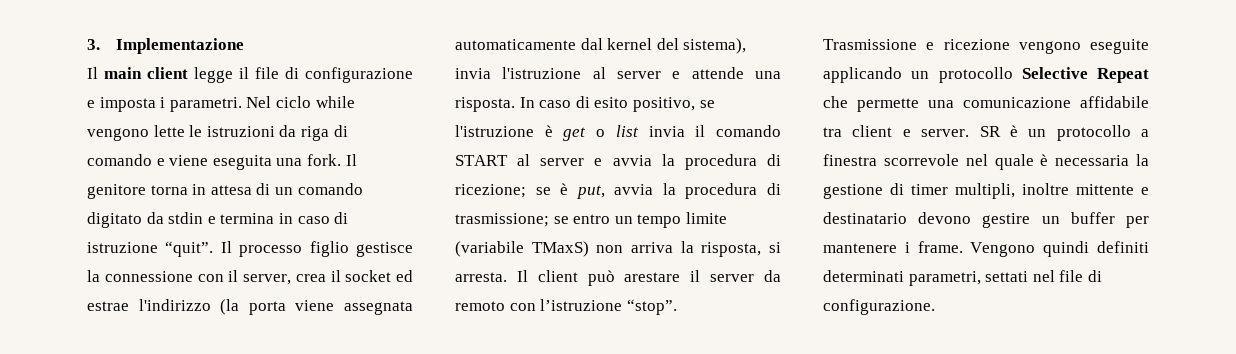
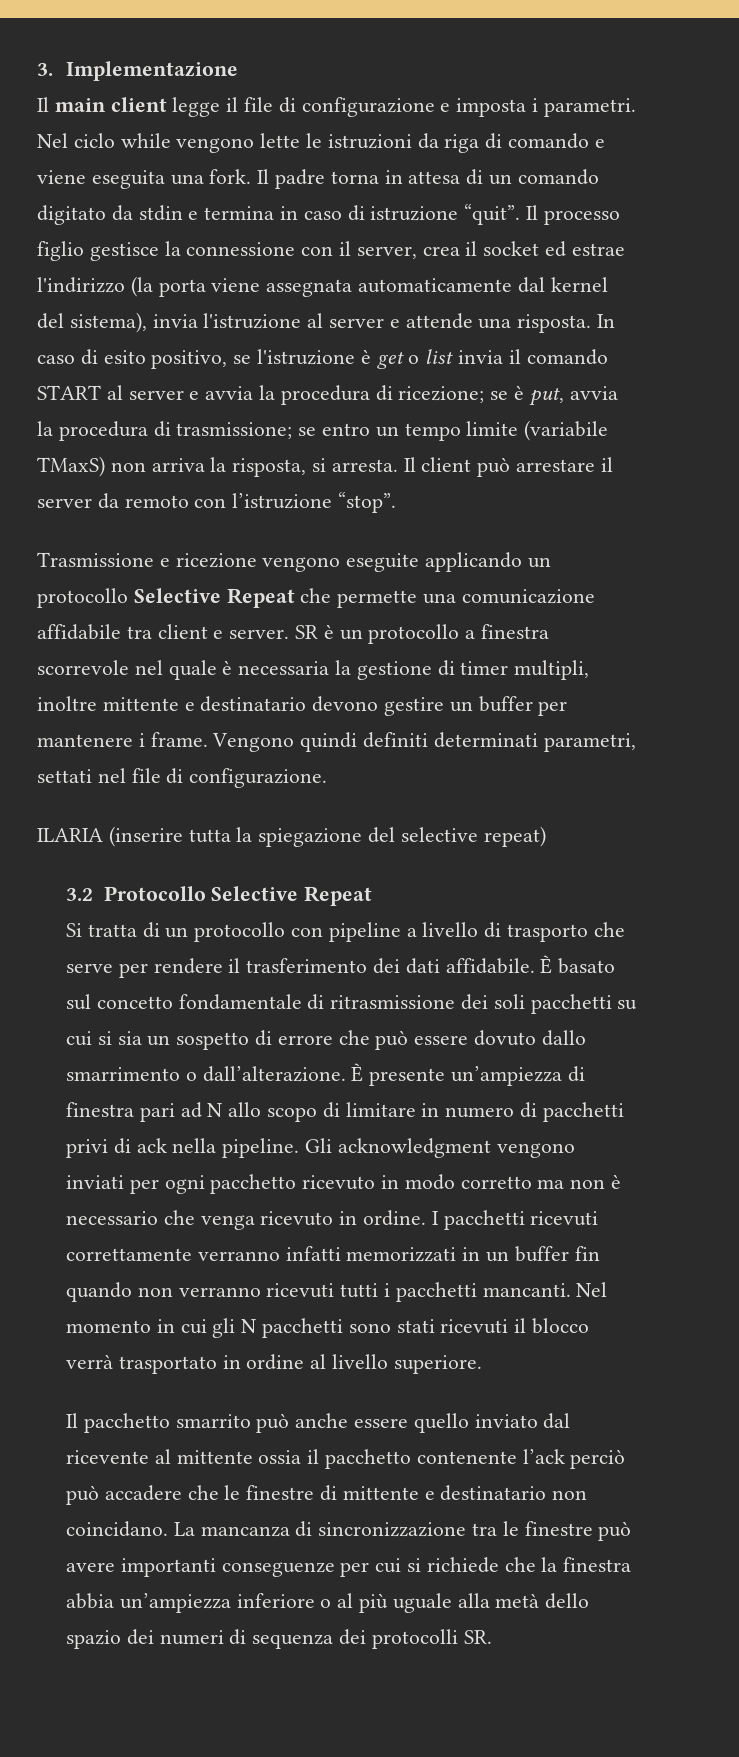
- Il genitore torna in attesa di un comando digitato da stdin e termina in caso di istruzione “quit”.
+ Il padre torna in attesa di un comando digitato da stdin e termina in caso di istruzione “quit”.
- Il client può arestare il server da remoto con l’istruzione “stop”.
+ Il client può arrestare il server da remoto con l’istruzione “stop”.
+ ILARIA (inserire tutta la spiegazione del selective repeat)
+ 3.2 Protocollo Selective Repeat
+ Si tratta di un protocollo con pipeline a livello di trasporto che serve per rendere il trasferimento dei dati affidabile. È basato sul concetto fondamentale di ritrasmissione dei soli pacchetti su cui si sia un sospetto di errore che può essere dovuto dallo smarrimento o dall’alterazione. È presente un’ampiezza di finestra pari ad N allo scopo di limitare in numero di pacchetti privi di ack nella pipeline. Gli acknowledgment vengono inviati per ogni pacchetto ricevuto in modo corretto ma non è necessario che venga ricevuto in ordine. I pacchetti ricevuti correttamente verranno infatti memorizzati in un buffer fin quando non verranno ricevuti tutti i pacchetti mancanti. Nel momento in cui gli N pacchetti sono stati ricevuti il blocco verrà trasportato in ordine al livello superiore.
+ Il pacchetto smarrito può anche essere quello inviato dal ricevente al mittente ossia il pacchetto contenente l’ack perciò può accadere che le finestre di mittente e destinatario non coincidano. La mancanza di sincronizzazione tra le finestre può avere importanti conseguenze per cui si richiede che la finestra abbia un’ampiezza inferiore o al più uguale alla metà dello spazio dei numeri di sequenza dei protocolli SR.

